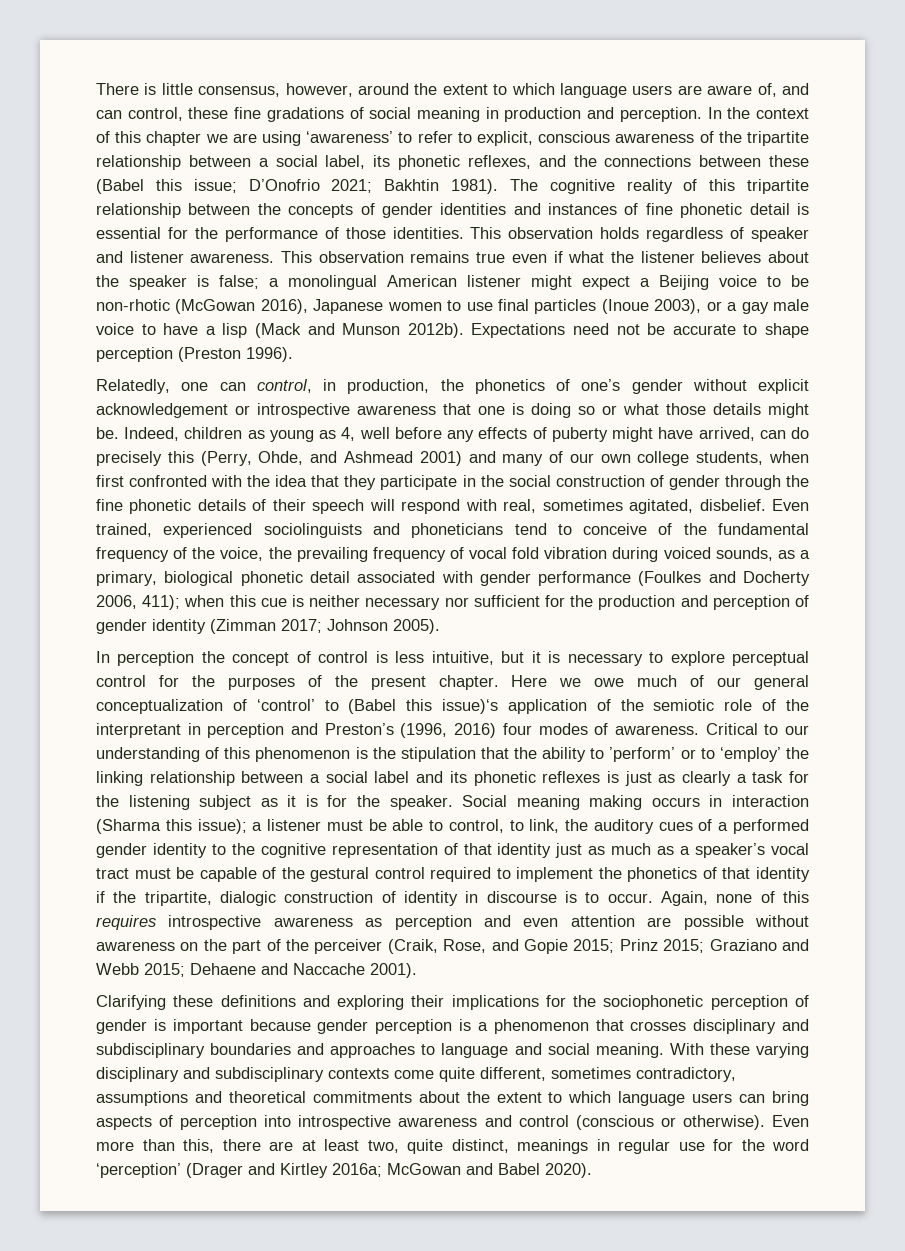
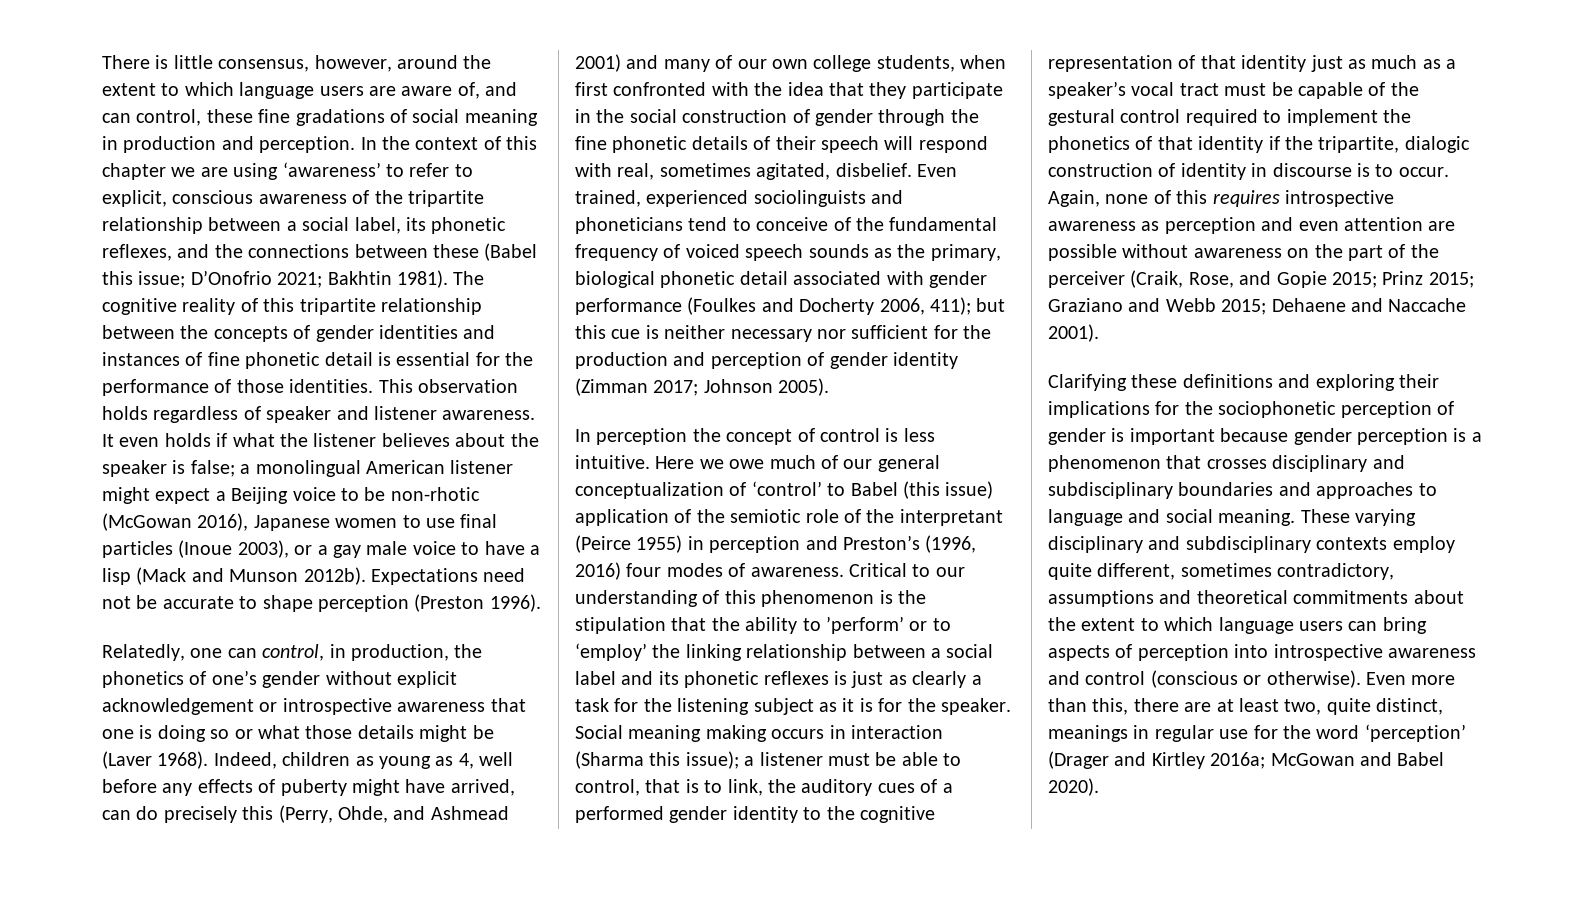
- This observation remains true even if what the listener believes about the speaker is false; a monolingual American listener might expect a Beijing voice to be non-rhotic (McGowan 2016), Japanese women to use final particles (Inoue 2003), or a gay male voice to have a lisp (Mack and Munson 2012b).
+ It even holds if what the listener believes about the speaker is false; a monolingual American listener might expect a Beijing voice to be non-rhotic (McGowan 2016), Japanese women to use final particles (Inoue 2003), or a gay male voice to have a lisp (Mack and Munson 2012b).
- Relatedly, one can control, in production, the phonetics of one’s gender without explicit acknowledgement or introspective awareness that one is doing so or what those details might be.
+ Relatedly, one can control, in production, the phonetics of one’s gender without explicit acknowledgement or introspective awareness that one is doing so or what those details might be (Laver 1968).
- Even trained, experienced sociolinguists and phoneticians tend to conceive of the fundamental frequency of the voice, the prevailing frequency of vocal fold vibration during voiced sounds, as a primary, biological phonetic detail associated with gender performance (Foulkes and Docherty 2006, 411); when this cue is neither necessary nor sufficient for the production and perception of gender identity (Zimman 2017; Johnson 2005).
+ Even trained, experienced sociolinguists and phoneticians tend to conceive of the fundamental frequency of voiced speech sounds as the primary, biological phonetic detail associated with gender performance (Foulkes and Docherty 2006, 411); but this cue is neither necessary nor sufficient for the production and perception of gender identity (Zimman 2017; Johnson 2005).
- In perception the concept of control is less intuitive, but it is necessary to explore perceptual control for the purposes of the present chapter.
+ In perception the concept of control is less intuitive.
- Here we owe much of our general conceptualization of ‘control’ to (Babel this issue)‘s application of the semiotic role of the interpretant in perception and Preston’s (1996, 2016) four modes of awareness.
+ Here we owe much of our general conceptualization of ‘control’ to Babel (this issue) application of the semiotic role of the interpretant (Peirce 1955) in perception and Preston’s (1996, 2016) four modes of awareness.
- a listener must be able to control, to link, the auditory cues of a performed gender identity to the cognitive representation of that identity just as much as a speaker’s vocal tract must be capable of the gestural control required to implement the phonetics of that identity if the tripartite, dialogic construction of identity in discourse is to occur.
+ a listener must be able to control, that is to link, the auditory cues of a performed gender identity to the cognitive representation of that identity just as much as a speaker’s vocal tract must be capable of the gestural control required to implement the phonetics of that identity if the tripartite, dialogic construction of identity in discourse is to occur.
- With these varying disciplinary and subdisciplinary contexts come quite different, sometimes contradictory, assumptions and theoretical commitments about the extent to which language users can bring aspects of perception into introspective awareness and control (conscious or otherwise).
+ These varying disciplinary and subdisciplinary contexts employ quite different, sometimes contradictory, assumptions and theoretical commitments about the extent to which language users can bring aspects of perception into introspective awareness and control (conscious or otherwise).

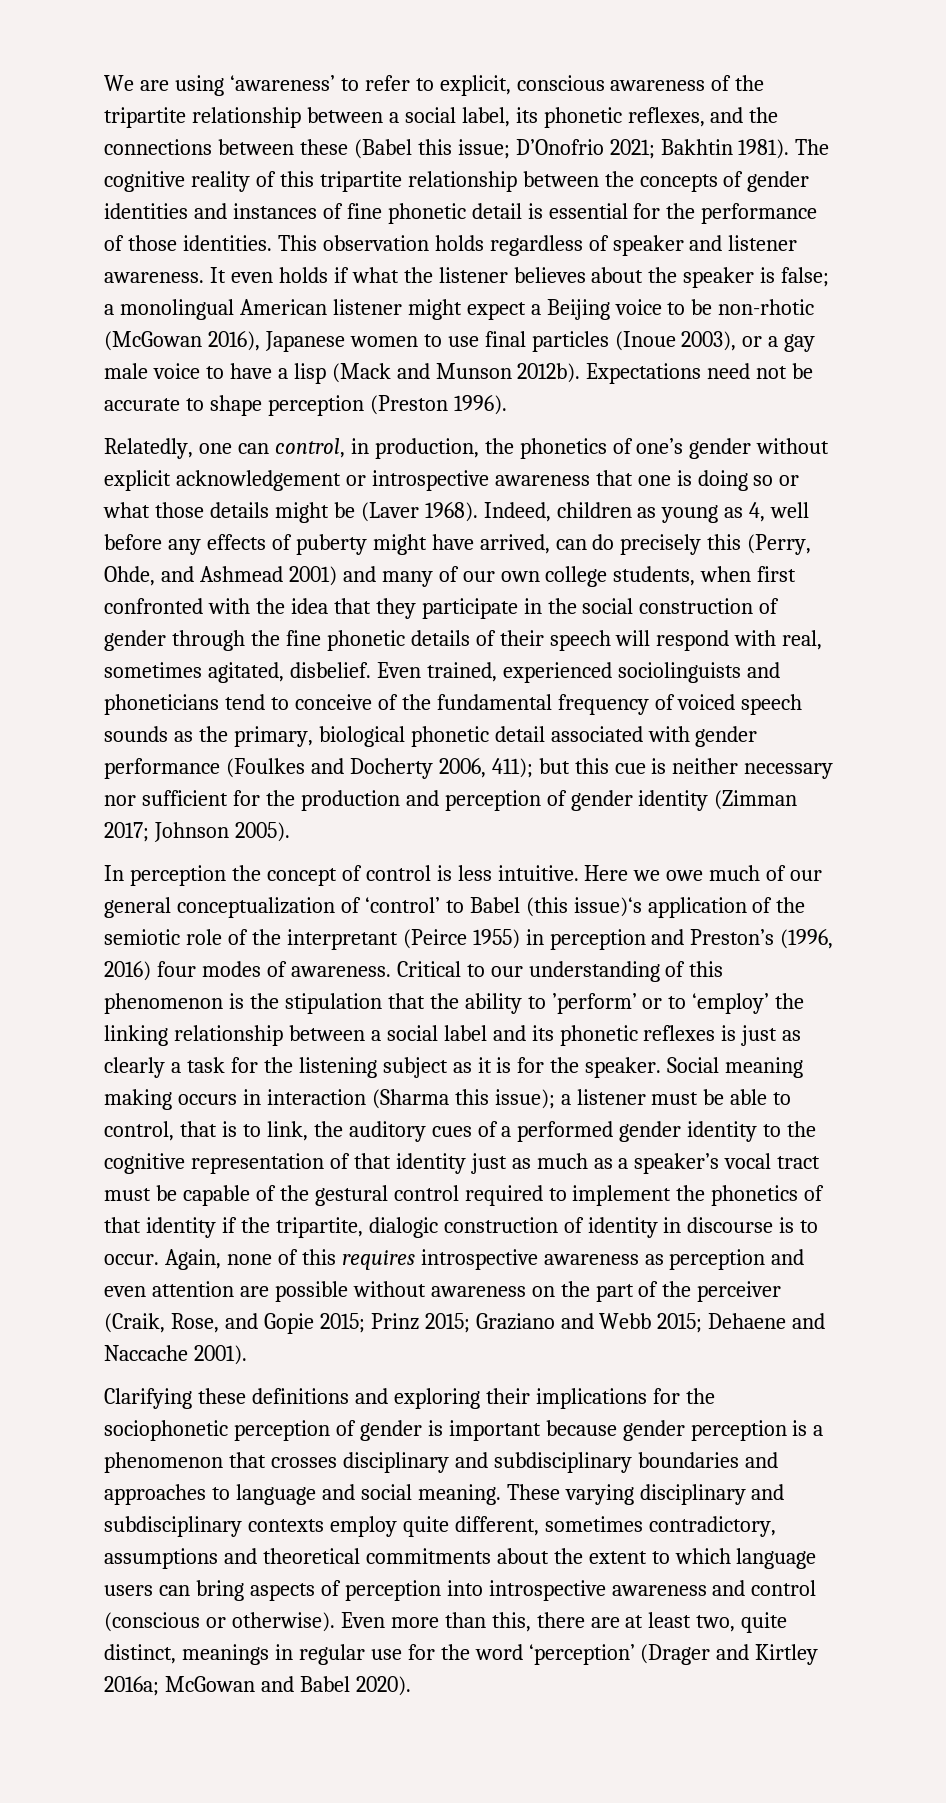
- There is little consensus, however, around the extent to which language users are aware of, and can control, these fine gradations of social meaning in production and perception. In the context of this chapter we are using ‘awareness’ to refer to explicit, conscious awareness of the tripartite relationship between a social label, its phonetic reflexes, and the connections between these (Babel this issue; D’Onofrio 2021; Bakhtin 1981).
+ We are using ‘awareness’ to refer to explicit, conscious awareness of the tripartite relationship between a social label, its phonetic reflexes, and the connections between these (Babel this issue; D’Onofrio 2021; Bakhtin 1981).
- Here we owe much of our general conceptualization of ‘control’ to Babel (this issue) application of the semiotic role of the interpretant (Peirce 1955) in perception and Preston’s (1996, 2016) four modes of awareness.
+ Here we owe much of our general conceptualization of ‘control’ to Babel (this issue)‘s application of the semiotic role of the interpretant (Peirce 1955) in perception and Preston’s (1996, 2016) four modes of awareness.

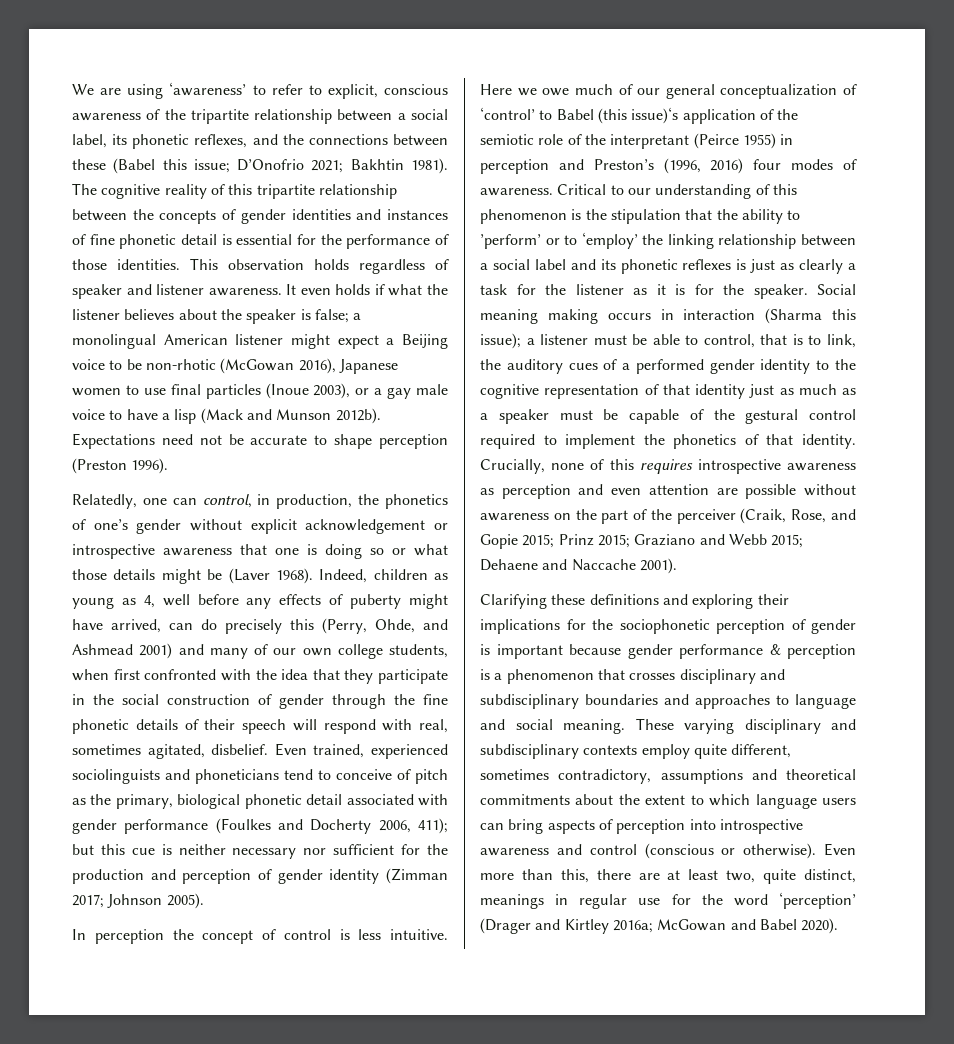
- Even trained, experienced sociolinguists and phoneticians tend to conceive of the fundamental frequency of voiced speech sounds as the primary, biological phonetic detail associated with gender performance (Foulkes and Docherty 2006, 411); but this cue is neither necessary nor sufficient for the production and perception of gender identity (Zimman 2017; Johnson 2005).
+ Even trained, experienced sociolinguists and phoneticians tend to conceive of pitch as the primary, biological phonetic detail associated with gender performance (Foulkes and Docherty 2006, 411); but this cue is neither necessary nor sufficient for the production and perception of gender identity (Zimman 2017; Johnson 2005).
- Critical to our understanding of this phenomenon is the stipulation that the ability to ’perform’ or to ‘employ’ the linking relationship between a social label and its phonetic reflexes is just as clearly a task for the listening subject as it is for the speaker.
+ Critical to our understanding of this phenomenon is the stipulation that the ability to ’perform’ or to ‘employ’ the linking relationship between a social label and its phonetic reflexes is just as clearly a task for the listener as it is for the speaker.
- a listener must be able to control, that is to link, the auditory cues of a performed gender identity to the cognitive representation of that identity just as much as a speaker’s vocal tract must be capable of the gestural control required to implement the phonetics of that identity if the tripartite, dialogic construction of identity in discourse is to occur. Again, none of this requires introspective awareness as perception and even attention are possible without awareness on the part of the perceiver (Craik, Rose, and Gopie 2015;
+ a listener must be able to control, that is to link, the auditory cues of a performed gender identity to the cognitive representation of that identity just as much as a speaker must be capable of the gestural control required to implement the phonetics of that identity. Crucially, none of this requires introspective awareness as perception and even attention are possible without awareness on the part of the perceiver (Craik, Rose, and Gopie 2015;
- Clarifying these definitions and exploring their implications for the sociophonetic perception of gender is important because gender perception is a phenomenon that crosses disciplinary and subdisciplinary boundaries and approaches to language and social meaning.
+ Clarifying these definitions and exploring their implications for the sociophonetic perception of gender is important because gender performance & perception is a phenomenon that crosses disciplinary and subdisciplinary boundaries and approaches to language and social meaning.

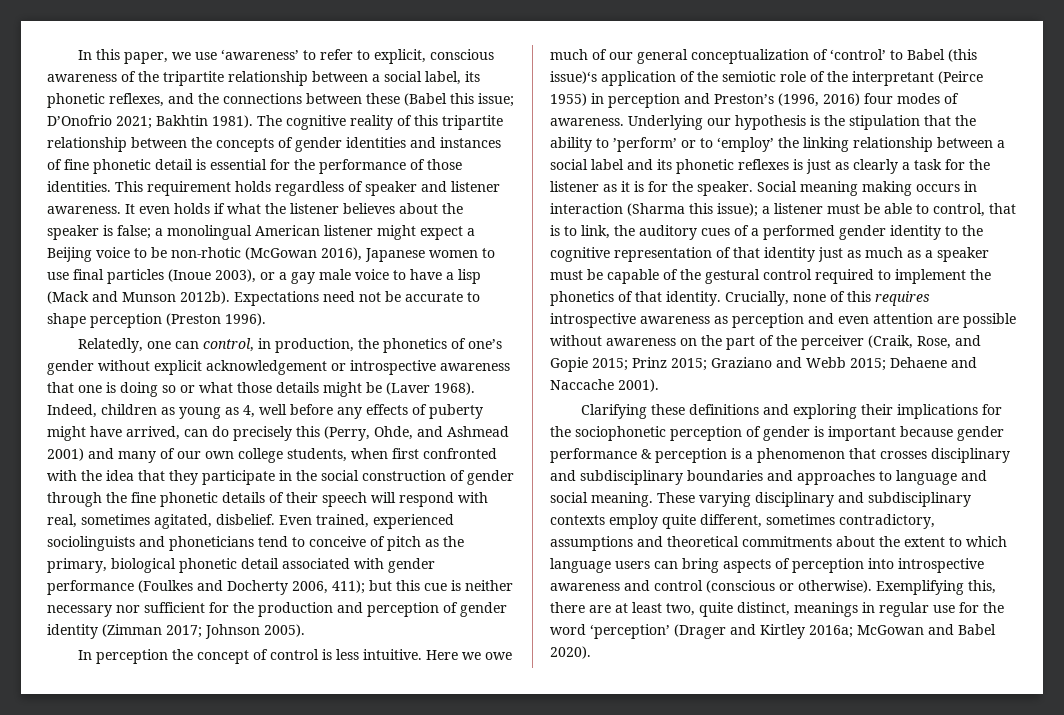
- We are using ‘awareness’ to refer to explicit, conscious awareness of the tripartite relationship between a social label, its phonetic reflexes, and the connections between these (Babel this issue; D’Onofrio 2021; Bakhtin 1981).
+ In this paper, we use ‘awareness’ to refer to explicit, conscious awareness of the tripartite relationship between a social label, its phonetic reflexes, and the connections between these (Babel this issue; D’Onofrio 2021; Bakhtin 1981).
- This observation holds regardless of speaker and listener awareness.
+ This requirement holds regardless of speaker and listener awareness.
- Critical to our understanding of this phenomenon is the stipulation that the ability to ’perform’ or to ‘employ’ the linking relationship between a social label and its phonetic reflexes is just as clearly a task for the listener as it is for the speaker.
+ Underlying our hypothesis is the stipulation that the ability to ’perform’ or to ‘employ’ the linking relationship between a social label and its phonetic reflexes is just as clearly a task for the listener as it is for the speaker.
- Even more than this, there are at least two, quite distinct, meanings in regular use for the word ‘perception’ (Drager and Kirtley 2016a; McGowan and Babel 2020).
+ Exemplifying this, there are at least two, quite distinct, meanings in regular use for the word ‘perception’ (Drager and Kirtley 2016a; McGowan and Babel 2020).

